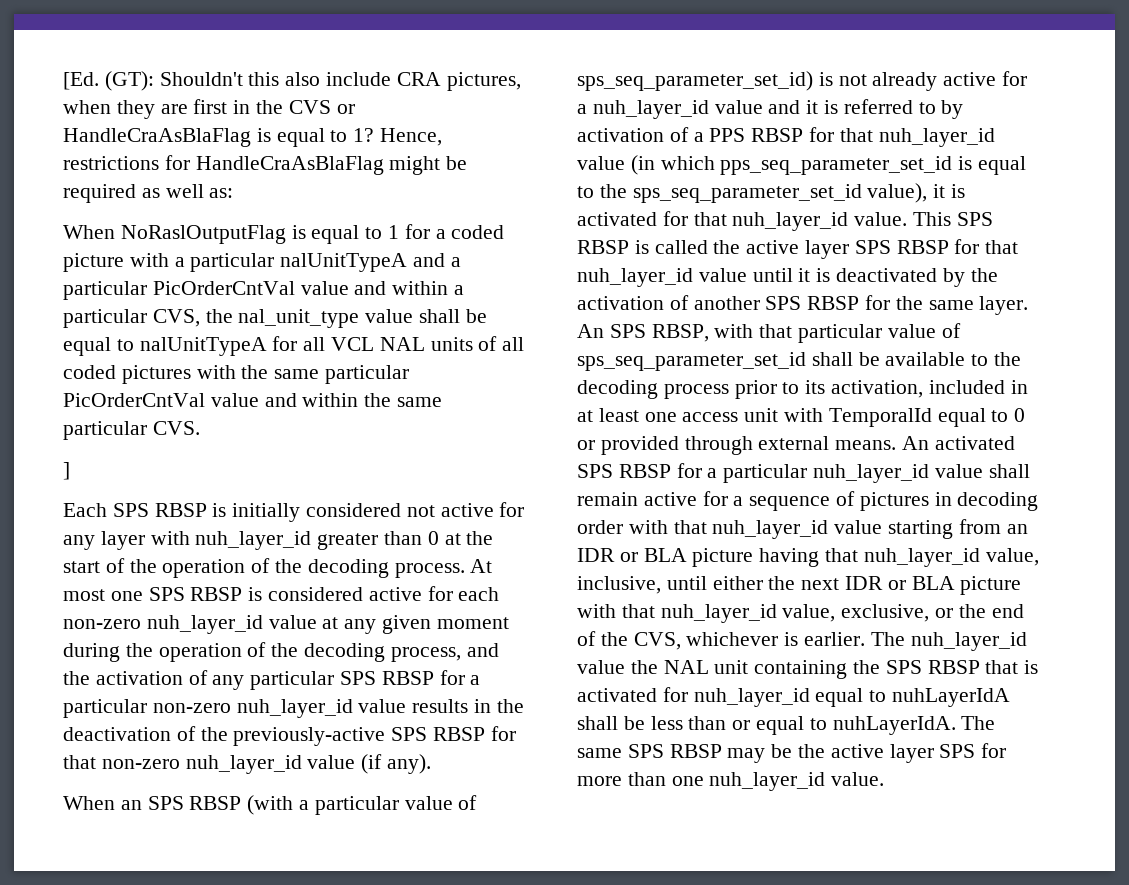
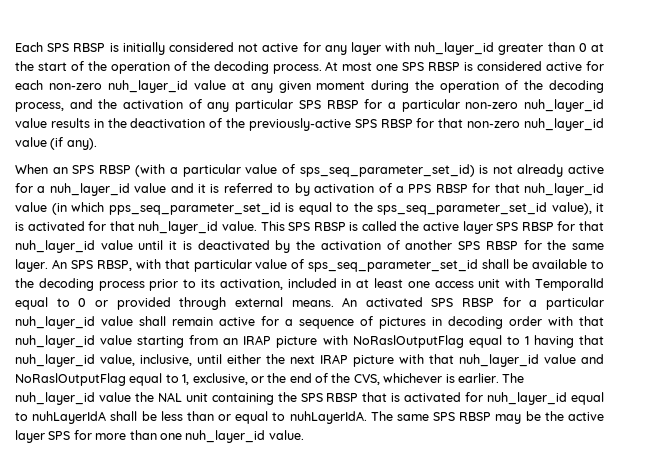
- [Ed. (GT): Shouldn't this also include CRA pictures, when they are first in the CVS or HandleCraAsBlaFlag is equal to 1? Hence, restrictions for HandleCraAsBlaFlag might be required as well as:
- When NoRaslOutputFlag is equal to 1 for a coded picture with a particular nalUnitTypeA and a particular PicOrderCntVal value and within a particular CVS, the nal_unit_type value shall be equal to nalUnitTypeA for all VCL NAL units of all coded pictures with the same particular PicOrderCntVal value and within the same particular CVS.
- ]
- An activated SPS RBSP for a particular nuh_layer_id value shall remain active for a sequence of pictures in decoding order with that nuh_layer_id value starting from an IDR or BLA picture having that nuh_layer_id value, inclusive, until either the next IDR or BLA picture with that nuh_layer_id value, exclusive, or the end of the CVS, whichever is earlier.
+ An activated SPS RBSP for a particular nuh_layer_id value shall remain active for a sequence of pictures in decoding order with that nuh_layer_id value starting from an IRAP picture with NoRaslOutputFlag equal to 1 having that nuh_layer_id value, inclusive, until either the next IRAP picture with that nuh_layer_id value and NoRaslOutputFlag equal to 1, exclusive, or the end of the CVS, whichever is earlier.

